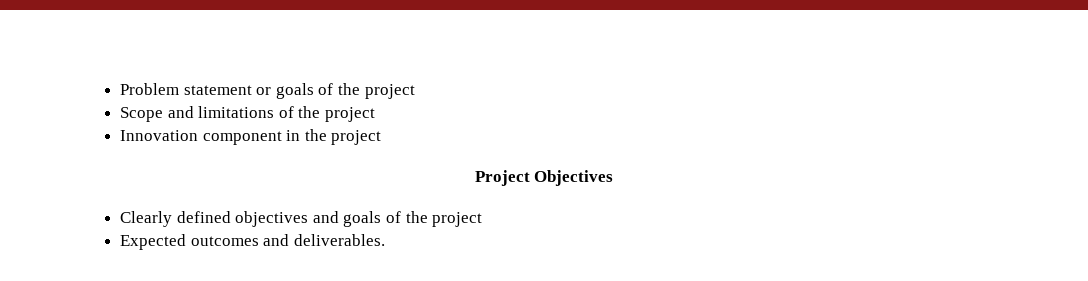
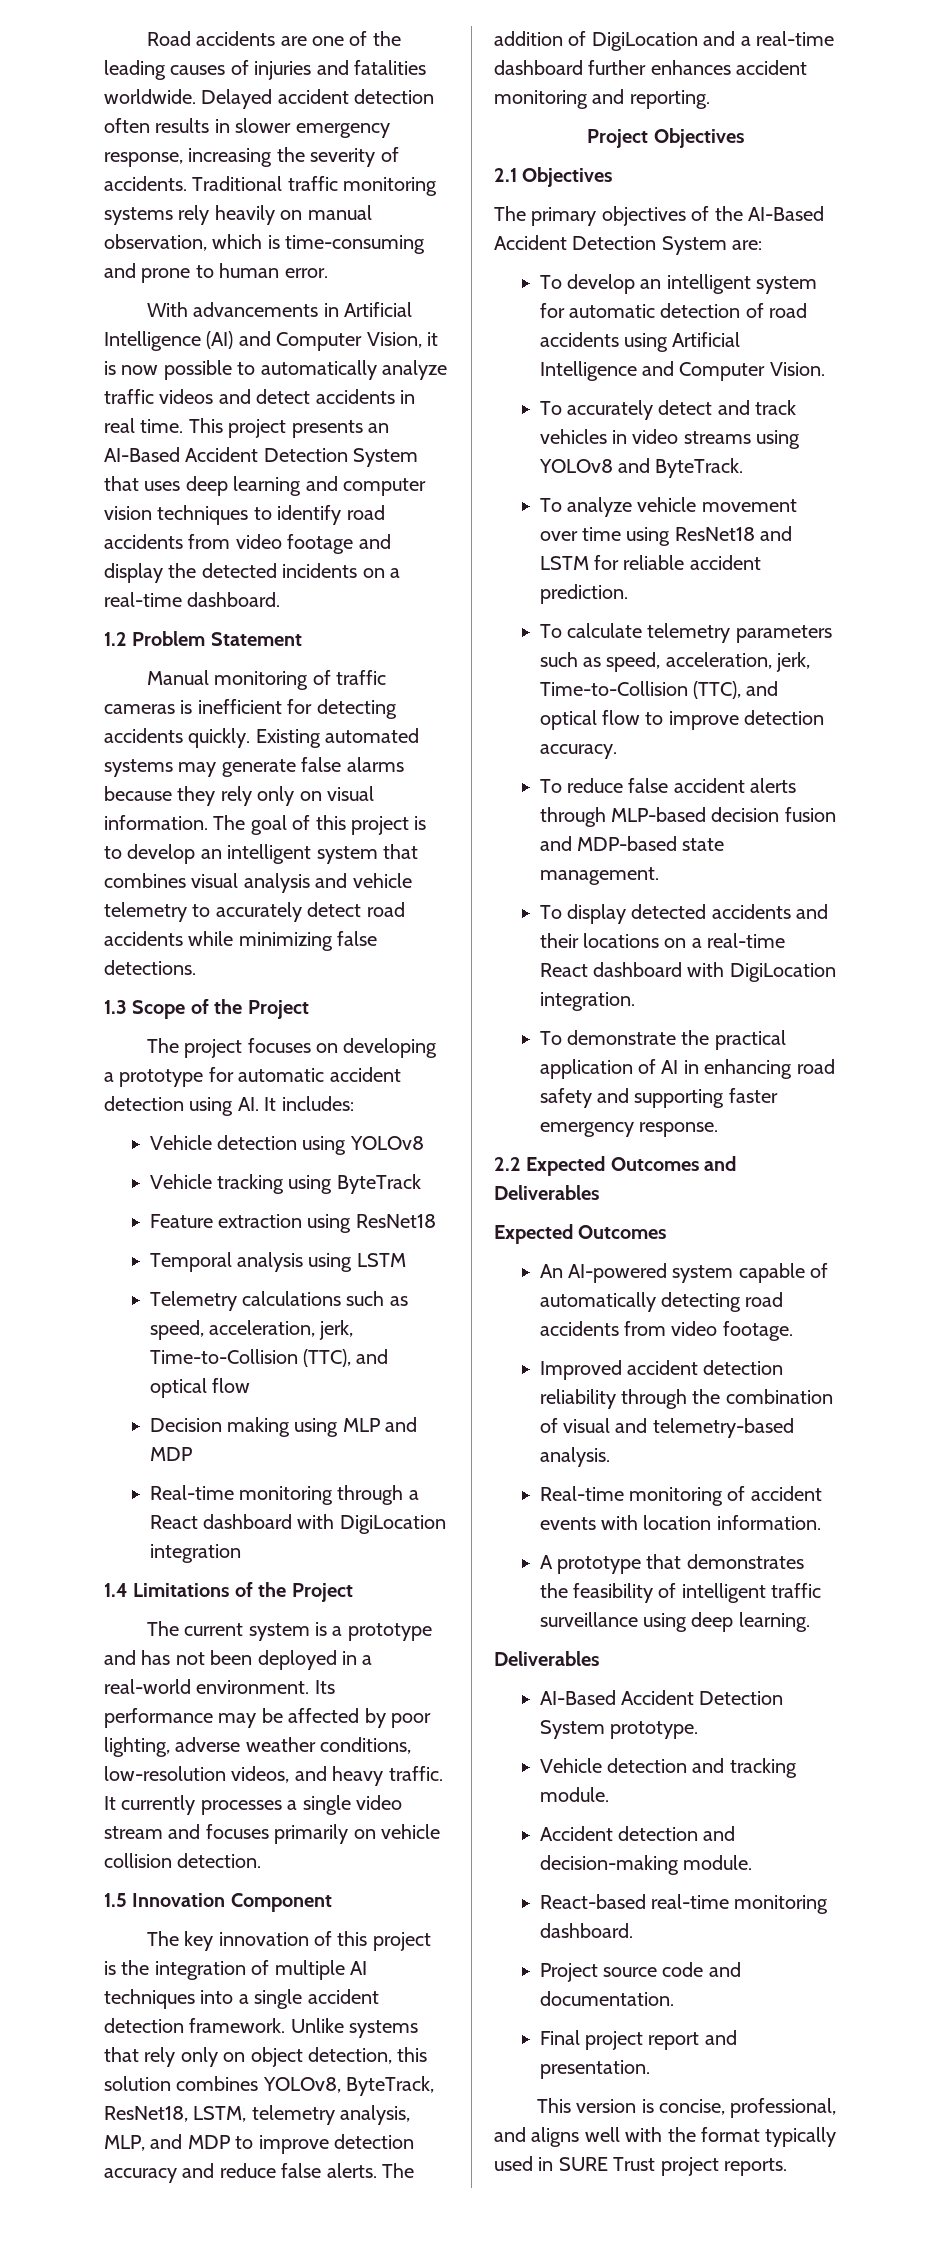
- Problem statement or goals of the project
- Scope and limitations of the project
- Innovation component in the project
+ Road accidents are one of the leading causes of injuries and fatalities worldwide. Delayed accident detection often results in slower emergency response, increasing the severity of accidents. Traditional traffic monitoring systems rely heavily on manual observation, which is time-consuming and prone to human error.
+ With advancements in Artificial Intelligence (AI) and Computer Vision, it is now possible to automatically analyze traffic videos and detect accidents in real time. This project presents an AI-Based Accident Detection System that uses deep learning and computer vision techniques to identify road accidents from video footage and display the detected incidents on a real-time dashboard.
+ 1.2 Problem Statement
+ Manual monitoring of traffic cameras is inefficient for detecting accidents quickly. Existing automated systems may generate false alarms because they rely only on visual information. The goal of this project is to develop an intelligent system that combines visual analysis and vehicle telemetry to accurately detect road accidents while minimizing false detections.
+ 1.3 Scope of the Project
+ The project focuses on developing a prototype for automatic accident detection using AI. It includes:
+ Vehicle detection using YOLOv8
+ Vehicle tracking using ByteTrack
+ Feature extraction using ResNet18
+ Temporal analysis using LSTM
+ Telemetry calculations such as speed, acceleration, jerk, Time-to-Collision (TTC), and optical flow
+ Decision making using MLP and MDP
+ Real-time monitoring through a React dashboard with DigiLocation integration
+ 1.4 Limitations of the Project
+ The current system is a prototype and has not been deployed in a real-world environment. Its performance may be affected by poor lighting, adverse weather conditions, low-resolution videos, and heavy traffic. It currently processes a single video stream and focuses primarily on vehicle collision detection.
+ 1.5 Innovation Component
+ The key innovation of this project is the integration of multiple AI techniques into a single accident detection framework. Unlike systems that rely only on object detection, this solution combines YOLOv8, ByteTrack, ResNet18, LSTM, telemetry analysis, MLP, and MDP to improve detection accuracy and reduce false alerts. The addition of DigiLocation and a real-time dashboard further enhances accident monitoring and reporting.
  Project Objectives
- Clearly defined objectives and goals of the project
- Expected outcomes and deliverables.
+ 2.1 Objectives
+ The primary objectives of the AI-Based Accident Detection System are:
+ To develop an intelligent system for automatic detection of road accidents using Artificial Intelligence and Computer Vision.
+ To accurately detect and track vehicles in video streams using YOLOv8 and ByteTrack.
+ To analyze vehicle movement over time using ResNet18 and LSTM for reliable accident prediction.
+ To calculate telemetry parameters such as speed, acceleration, jerk, Time-to-Collision (TTC), and optical flow to improve detection accuracy.
+ To reduce false accident alerts through MLP-based decision fusion and MDP-based state management.
+ To display detected accidents and their locations on a real-time React dashboard with DigiLocation integration.
+ To demonstrate the practical application of AI in enhancing road safety and supporting faster emergency response.
+ 2.2 Expected Outcomes and Deliverables
+ Expected Outcomes
+ An AI-powered system capable of automatically detecting road accidents from video footage.
+ Improved accident detection reliability through the combination of visual and telemetry-based analysis.
+ Real-time monitoring of accident events with location information.
+ A prototype that demonstrates the feasibility of intelligent traffic surveillance using deep learning.
+ Deliverables
+ AI-Based Accident Detection System prototype.
+ Vehicle detection and tracking module.
+ Accident detection and decision-making module.
+ React-based real-time monitoring dashboard.
+ Project source code and documentation.
+ Final project report and presentation.
+ This version is concise, professional, and aligns well with the format typically used in SURE Trust project reports.

